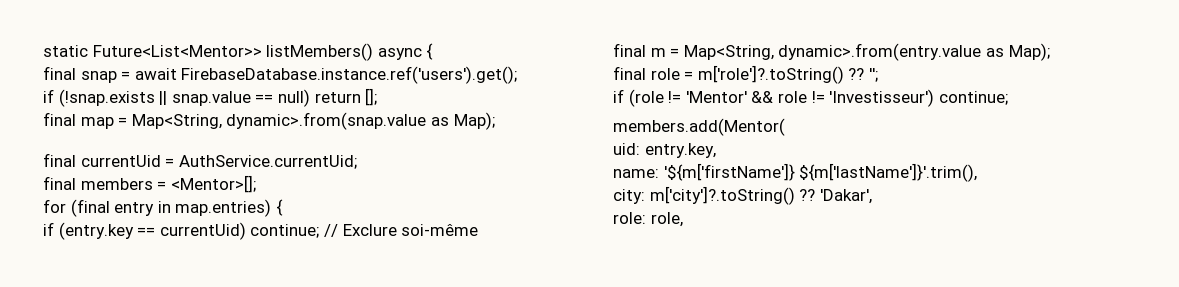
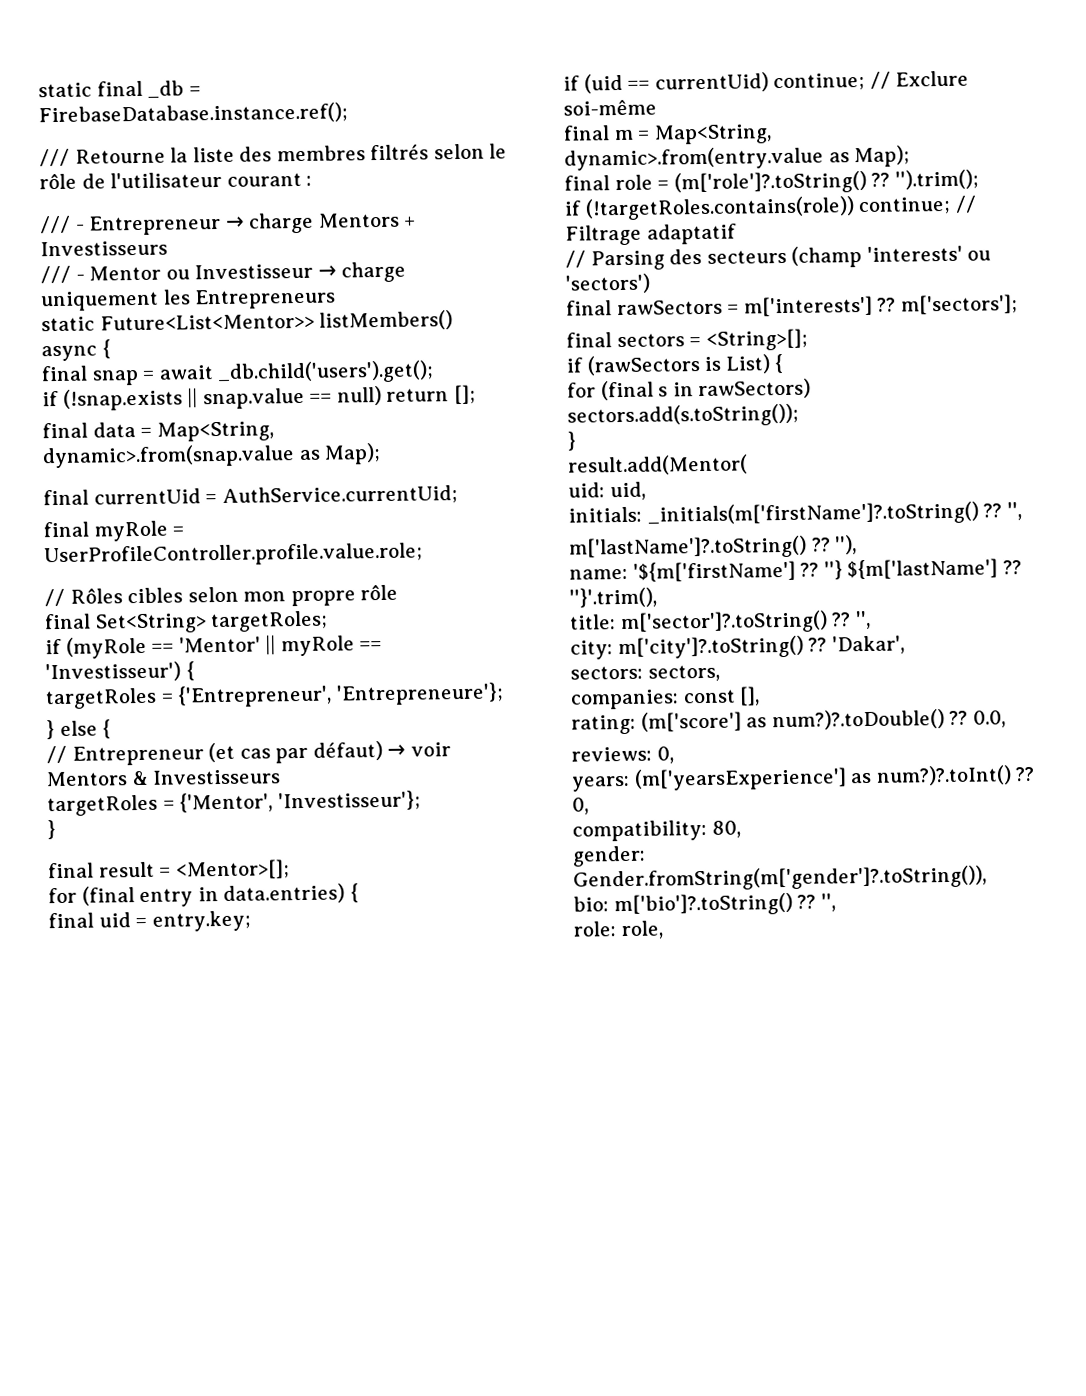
+ static final _db = FirebaseDatabase.instance.ref();
+ /// Retourne la liste des membres filtrés selon le rôle de l'utilisateur courant :
+ /// - Entrepreneur → charge Mentors + Investisseurs
+ /// - Mentor ou Investisseur → charge uniquement les Entrepreneurs
- final snap = await FirebaseDatabase.instance.ref('users').get();
+ final snap = await _db.child('users').get();
- final map = Map<String, dynamic>.from(snap.value as Map);
+ final data = Map<String, dynamic>.from(snap.value as Map);
- final members = <Mentor>[];
+ final myRole = UserProfileController.profile.value.role;
+ // Rôles cibles selon mon propre rôle
+ final Set<String> targetRoles;
+ if (myRole == 'Mentor' || myRole == 'Investisseur') {
+ targetRoles = {'Entrepreneur', 'Entrepreneure'};
+ } else {
+ // Entrepreneur (et cas par défaut) → voir Mentors & Investisseurs
+ targetRoles = {'Mentor', 'Investisseur'};
+ }
+ final result = <Mentor>[];
- for (final entry in map.entries) {
- if (entry.key == currentUid) continue; // Exclure soi-même
+ for (final entry in data.entries) {
+ final uid = entry.key;
+ if (uid == currentUid) continue; // Exclure soi-même
- final role = m['role']?.toString() ?? '';
- if (role != 'Mentor' && role != 'Investisseur') continue;
- members.add(Mentor(
- uid: entry.key,
- name: '${m['firstName']} ${m['lastName']}'.trim(),
+ final role = (m['role']?.toString() ?? '').trim();
+ if (!targetRoles.contains(role)) continue; // Filtrage adaptatif
+ // Parsing des secteurs (champ 'interests' ou 'sectors')
+ final rawSectors = m['interests'] ?? m['sectors'];
+ final sectors = <String>[];
+ if (rawSectors is List) {
+ for (final s in rawSectors) sectors.add(s.toString());
+ }
+ result.add(Mentor(
+ uid: uid,
+ initials: _initials(m['firstName']?.toString() ?? '',
+ m['lastName']?.toString() ?? ''),
+ name: '${m['firstName'] ?? ''} ${m['lastName'] ?? ''}'.trim(),
+ title: m['sector']?.toString() ?? '',
  city: m['city']?.toString() ?? 'Dakar',
+ sectors: sectors,
+ companies: const [],
+ rating: (m['score'] as num?)?.toDouble() ?? 0.0,
+ reviews: 0,
+ years: (m['yearsExperience'] as num?)?.toInt() ?? 0,
+ compatibility: 80,
+ gender: Gender.fromString(m['gender']?.toString()),
+ bio: m['bio']?.toString() ?? '',

